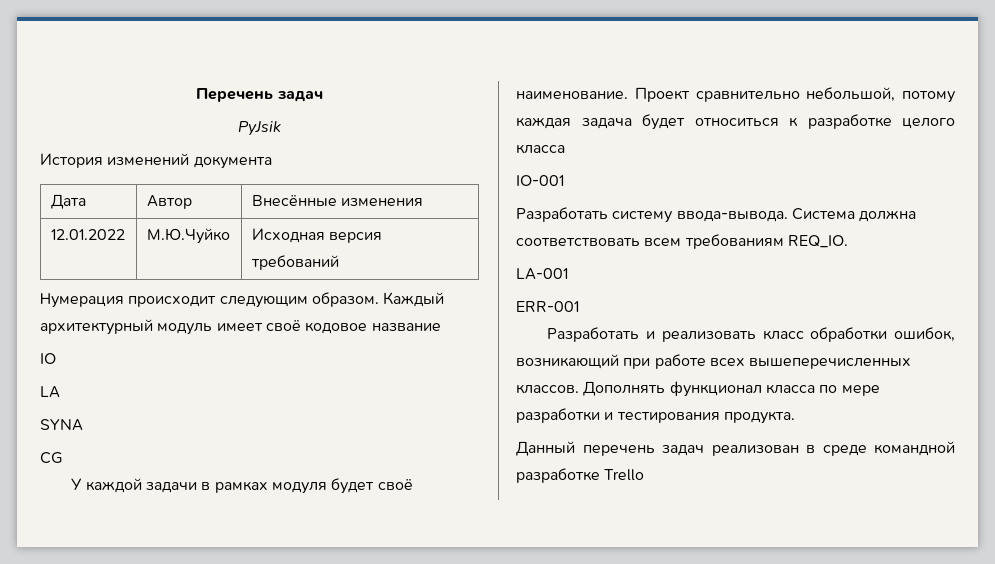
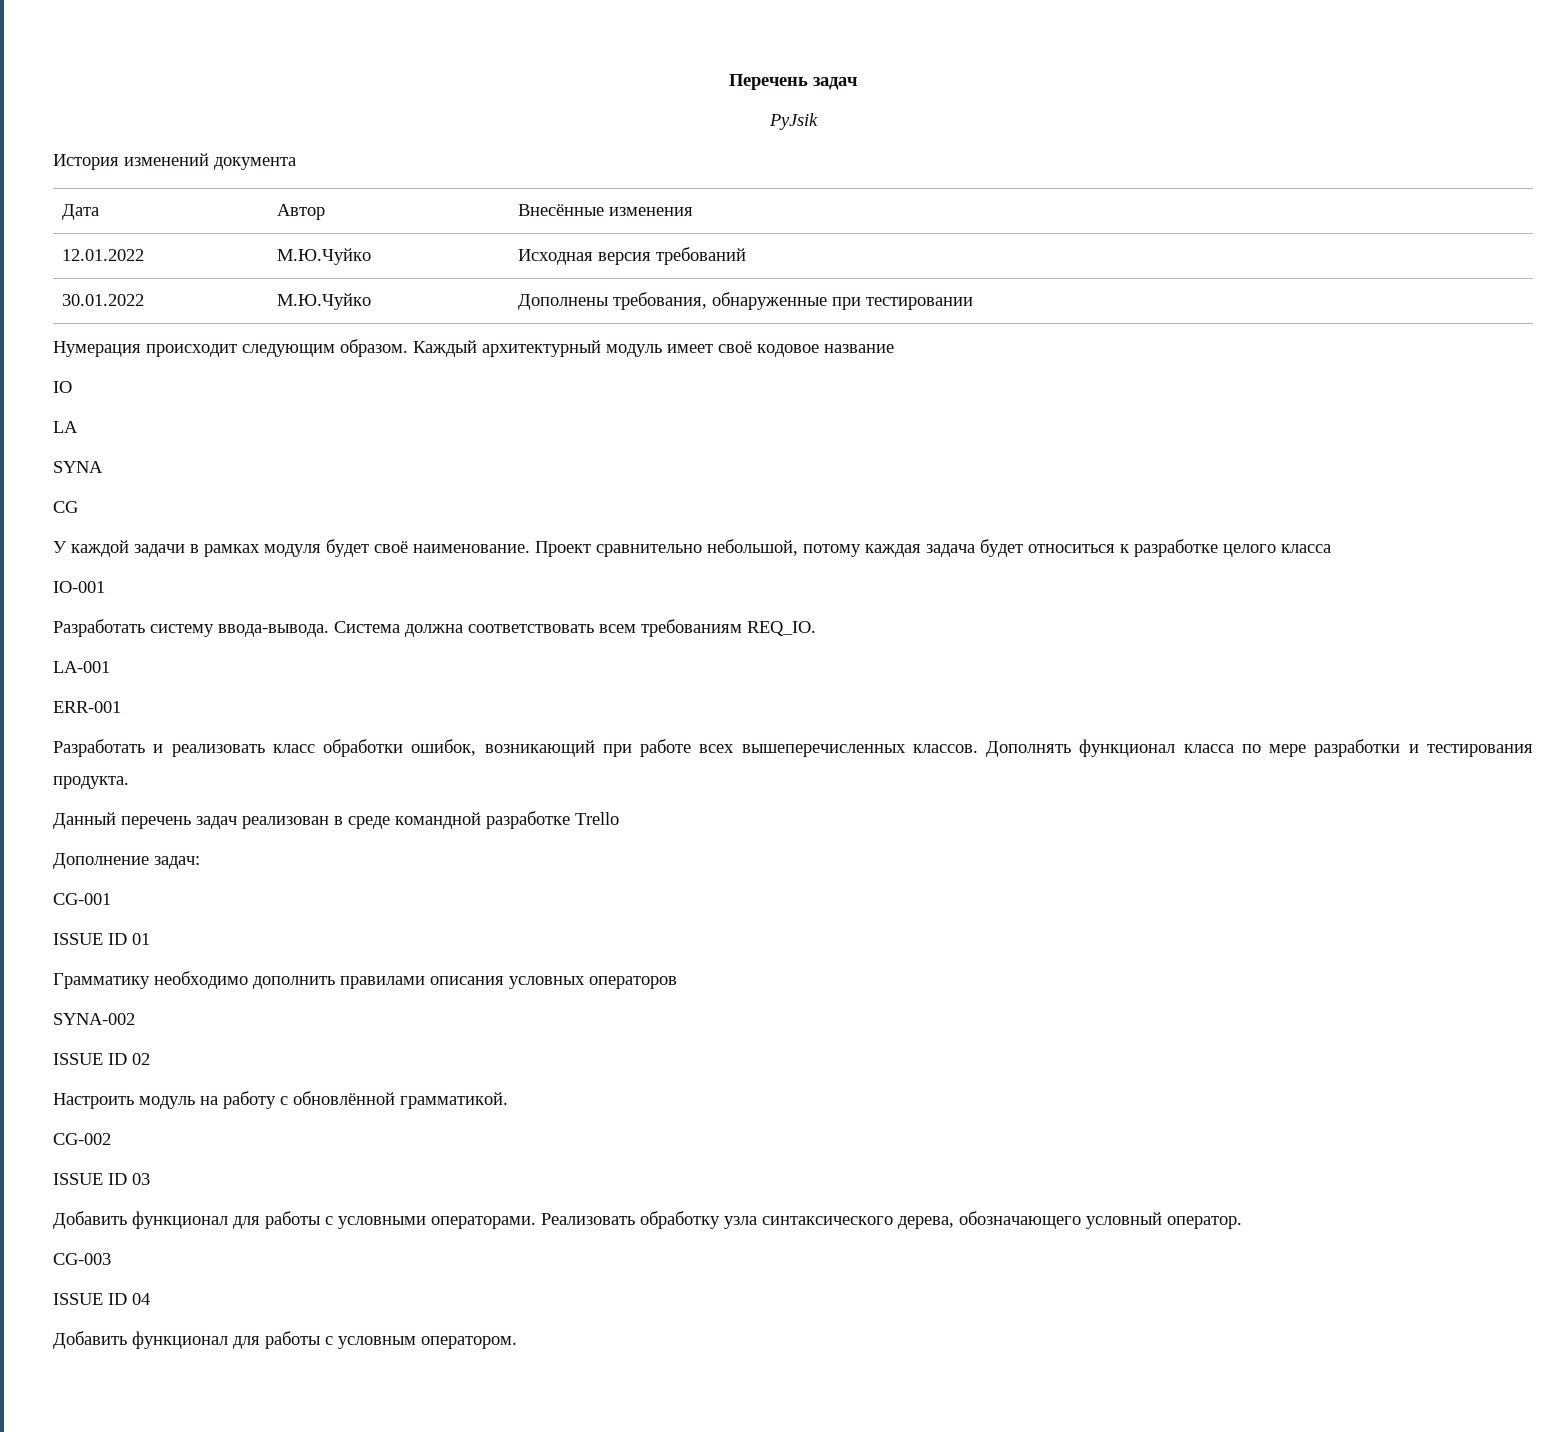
+ 30.01.2022 | М.Ю.Чуйко | Дополнены требования, обнаруженные при тестировании
+ Дополнение задач:
+ CG-001
+ ISSUE ID 01
+ Грамматику необходимо дополнить правилами описания условных операторов
+ SYNA-002
+ ISSUE ID 02
+ Настроить модуль на работу с обновлённой грамматикой.
+ CG-002
+ ISSUE ID 03
+ Добавить функционал для работы с условными операторами. Реализовать обработку узла синтаксического дерева, обозначающего условный оператор.
+ CG-003
+ ISSUE ID 04
+ Добавить функционал для работы с условным оператором.

